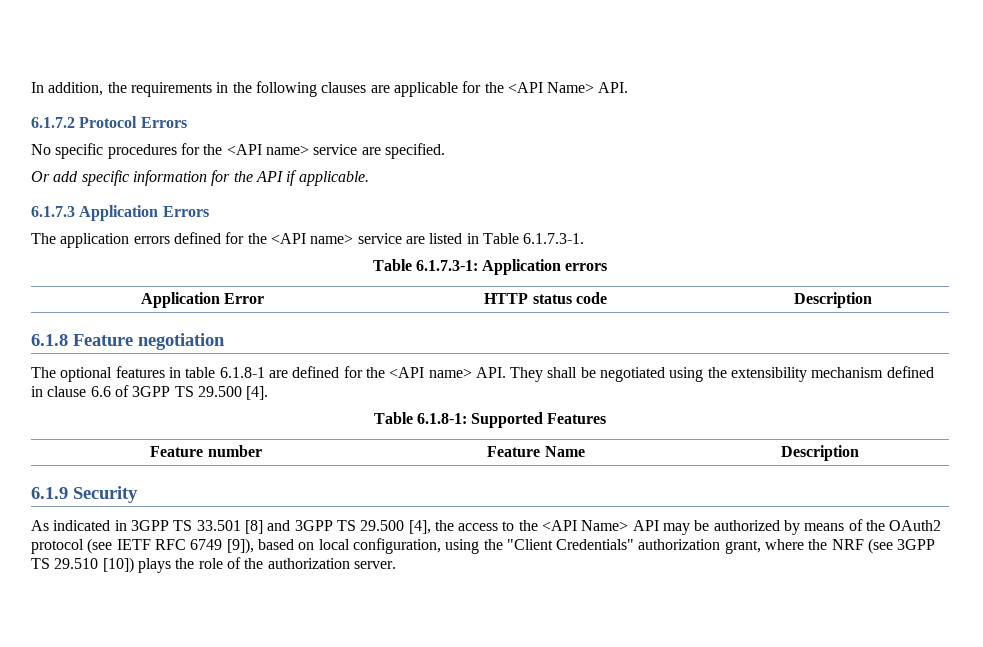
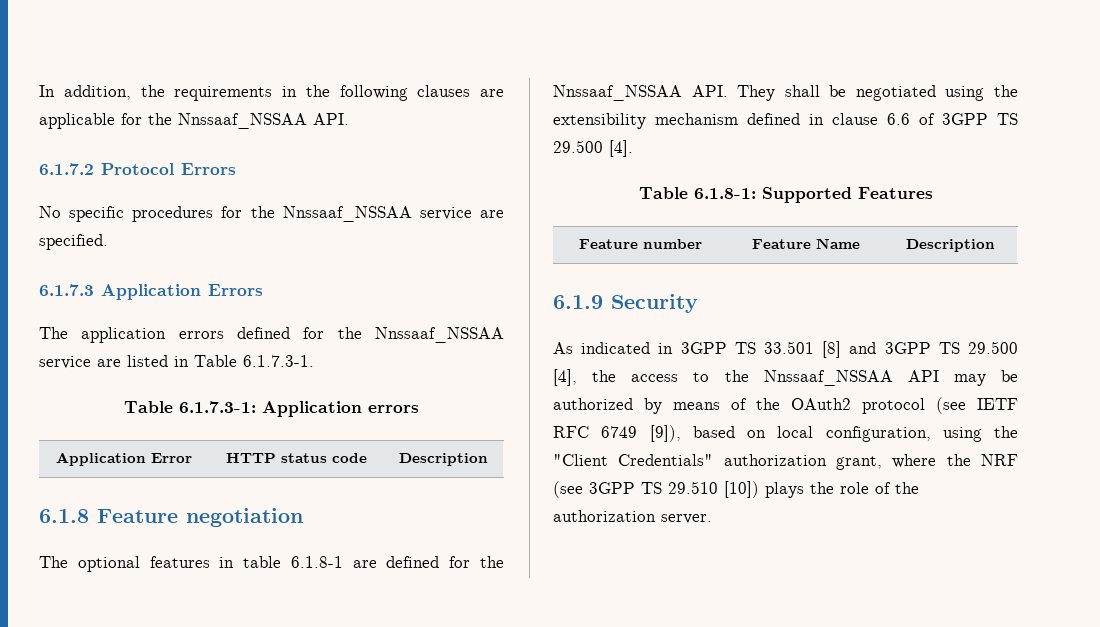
- In addition, the requirements in the following clauses are applicable for the <API Name> API.
+ In addition, the requirements in the following clauses are applicable for the Nnssaaf_NSSAA API.
- No specific procedures for the <API name> service are specified.
+ No specific procedures for the Nnssaaf_NSSAA service are specified.
- Or add specific information for the API if applicable.
- The application errors defined for the <API name> service are listed in Table 6.1.7.3-1.
+ The application errors defined for the Nnssaaf_NSSAA service are listed in Table 6.1.7.3-1.
- The optional features in table 6.1.8-1 are defined for the <API name> API. They shall be negotiated using the extensibility mechanism defined in clause 6.6 of 3GPP TS 29.500 [4].
+ The optional features in table 6.1.8-1 are defined for the Nnssaaf_NSSAA API. They shall be negotiated using the extensibility mechanism defined in clause 6.6 of 3GPP TS 29.500 [4].
- As indicated in 3GPP TS 33.501 [8] and 3GPP TS 29.500 [4], the access to the <API Name> API may be authorized by means of the OAuth2 protocol (see IETF RFC 6749 [9]), based on local configuration, using the "Client Credentials" authorization grant, where the NRF (see 3GPP TS 29.510 [10]) plays the role of the authorization server.
+ As indicated in 3GPP TS 33.501 [8] and 3GPP TS 29.500 [4], the access to the Nnssaaf_NSSAA API may be authorized by means of the OAuth2 protocol (see IETF RFC 6749 [9]), based on local configuration, using the "Client Credentials" authorization grant, where the NRF (see 3GPP TS 29.510 [10]) plays the role of the authorization server.

